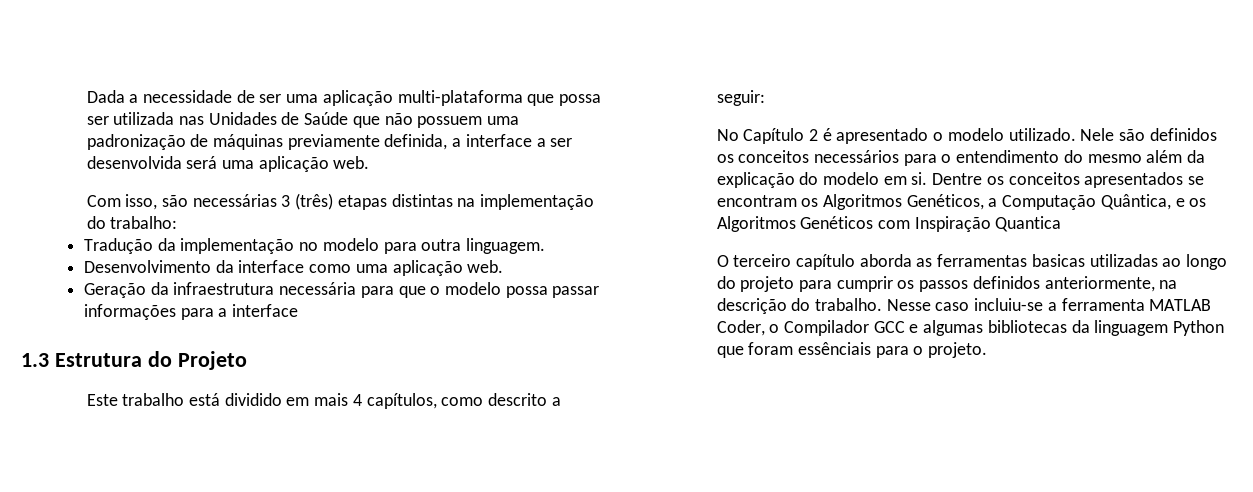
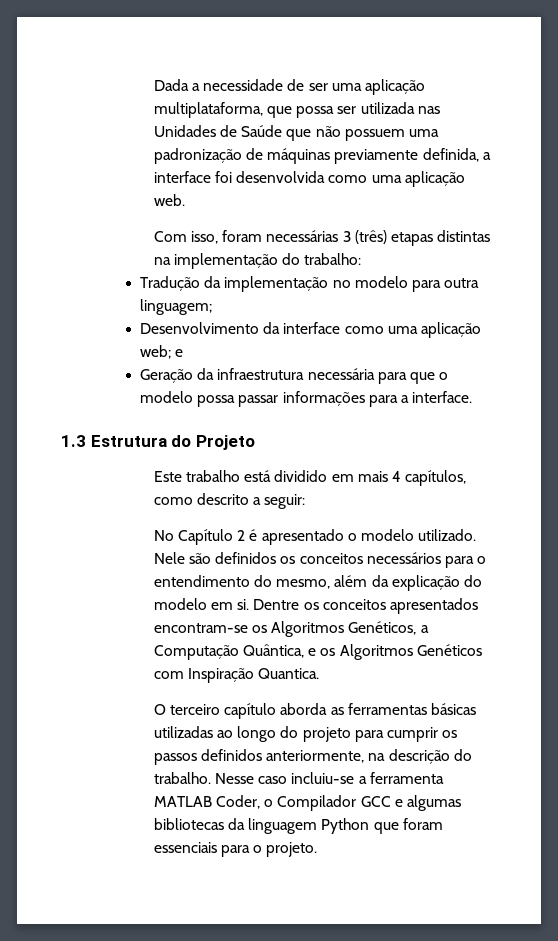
- Dada a necessidade de ser uma aplicação multi-plataforma que possa ser utilizada nas Unidades de Saúde que não possuem uma padronização de máquinas previamente definida, a interface a ser desenvolvida será uma aplicação web.
+ Dada a necessidade de ser uma aplicação multiplataforma, que possa ser utilizada nas Unidades de Saúde que não possuem uma padronização de máquinas previamente definida, a interface foi desenvolvida como uma aplicação web.
- Com isso, são necessárias 3 (três) etapas distintas na implementação do trabalho:
+ Com isso, foram necessárias 3 (três) etapas distintas na implementação do trabalho:
- Tradução da implementação no modelo para outra linguagem.
+ Tradução da implementação no modelo para outra linguagem;
- Desenvolvimento da interface como uma aplicação web.
+ Desenvolvimento da interface como uma aplicação web; e
- Geração da infraestrutura necessária para que o modelo possa passar informações para a interface
+ Geração da infraestrutura necessária para que o modelo possa passar informações para a interface.
- Nele são definidos os conceitos necessários para o entendimento do mesmo além da explicação do modelo em si.
+ Nele são definidos os conceitos necessários para o entendimento do mesmo, além da explicação do modelo em si.
- Dentre os conceitos apresentados se encontram os Algoritmos Genéticos, a Computação Quântica, e os Algoritmos Genéticos com Inspiração Quantica
+ Dentre os conceitos apresentados encontram-se os Algoritmos Genéticos, a Computação Quântica, e os Algoritmos Genéticos com Inspiração Quantica.
- O terceiro capítulo aborda as ferramentas basicas utilizadas ao longo do projeto para cumprir os passos definidos anteriormente, na descrição do trabalho.
+ O terceiro capítulo aborda as ferramentas básicas utilizadas ao longo do projeto para cumprir os passos definidos anteriormente, na descrição do trabalho.
- Nesse caso incluiu-se a ferramenta MATLAB Coder, o Compilador GCC e algumas bibliotecas da linguagem Python que foram essênciais para o projeto.
+ Nesse caso incluiu-se a ferramenta MATLAB Coder, o Compilador GCC e algumas bibliotecas da linguagem Python que foram essenciais para o projeto.

